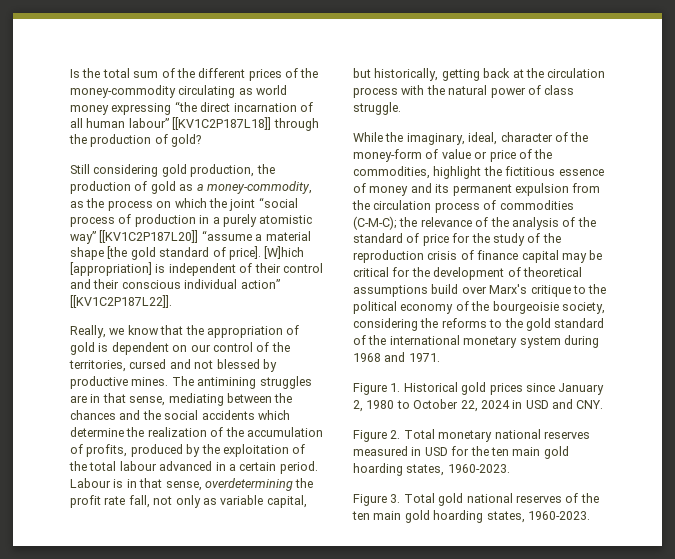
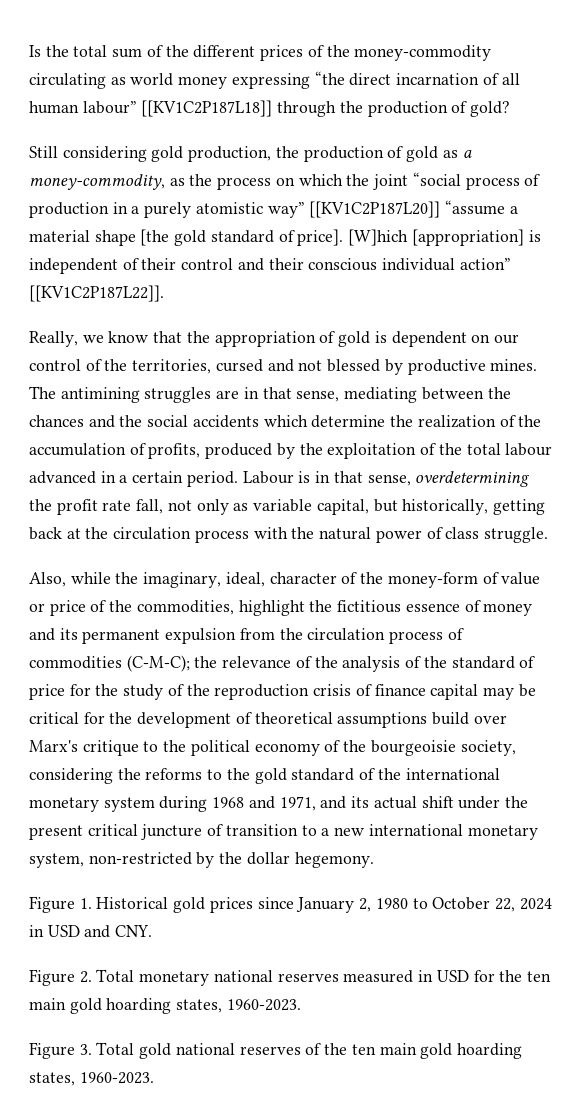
- While the imaginary, ideal, character of the money-form of value or price of the commodities, highlight the fictitious essence of money and its permanent expulsion from the circulation process of commodities (C-M-C);
+ Also, while the imaginary, ideal, character of the money-form of value or price of the commodities, highlight the fictitious essence of money and its permanent expulsion from the circulation process of commodities (C-M-C);
- the relevance of the analysis of the standard of price for the study of the reproduction crisis of finance capital may be critical for the development of theoretical assumptions build over Marx's critique to the political economy of the bourgeoisie society, considering the reforms to the gold standard of the international monetary system during 1968 and 1971.
+ the relevance of the analysis of the standard of price for the study of the reproduction crisis of finance capital may be critical for the development of theoretical assumptions build over Marx's critique to the political economy of the bourgeoisie society, considering the reforms to the gold standard of the international monetary system during 1968 and 1971, and its actual shift under the present critical juncture of transition to a new international monetary system, non-restricted by the dollar hegemony.

